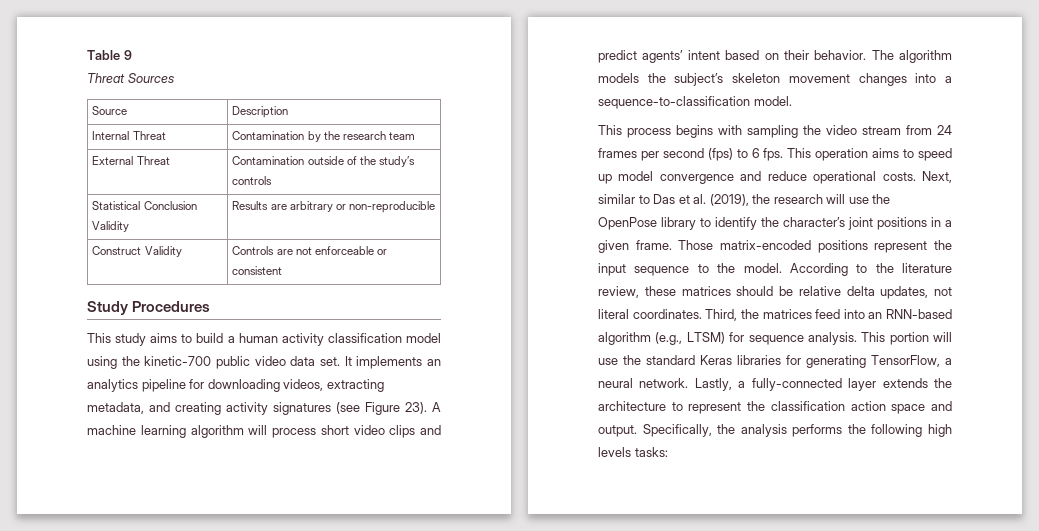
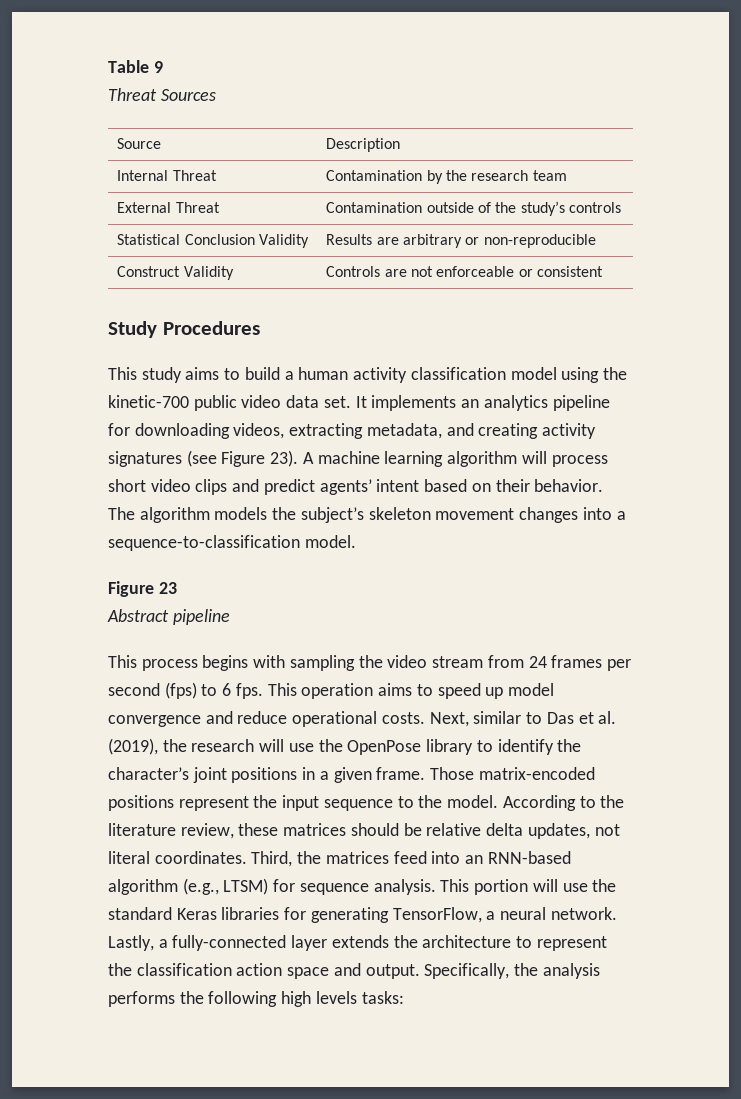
+ Figure 23
+ Abstract pipeline

